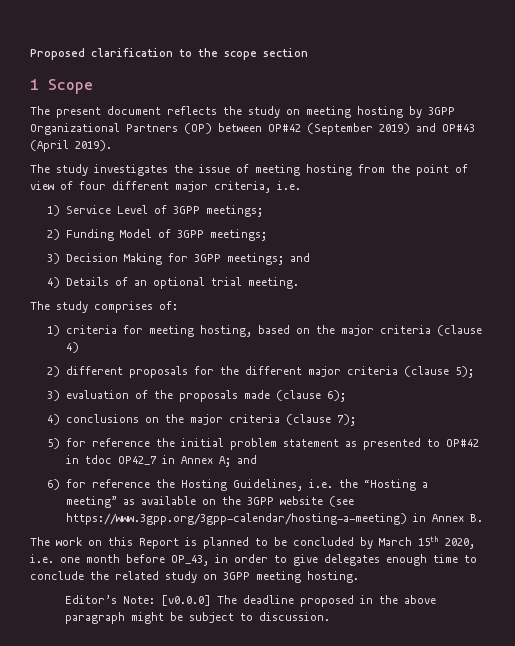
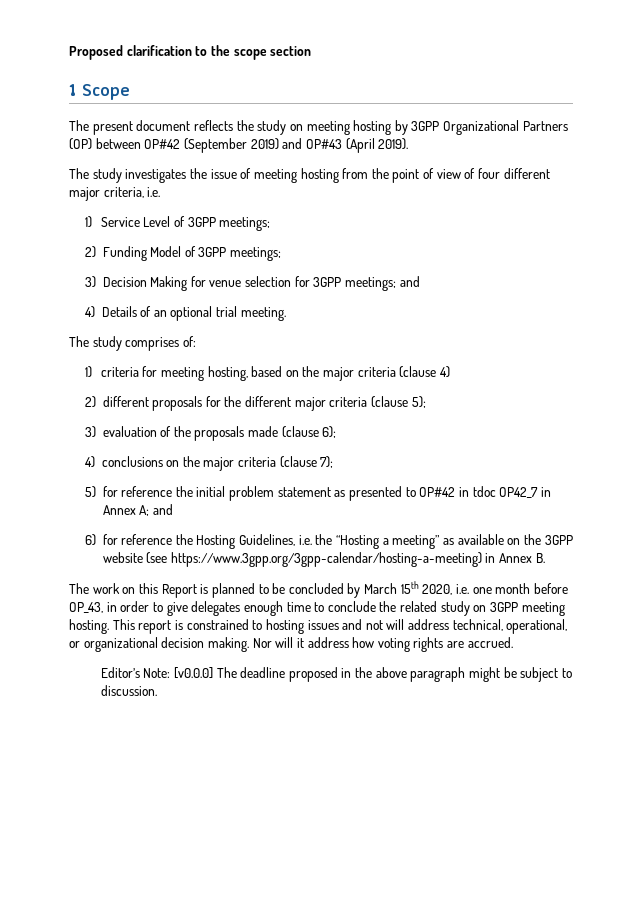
- 3) Decision Making for 3GPP meetings; and
+ 3) Decision Making for venue selection for 3GPP meetings; and
+ This report is constrained to hosting issues and not will address technical, operational, or organizational decision making. Nor will it address how voting rights are accrued.

